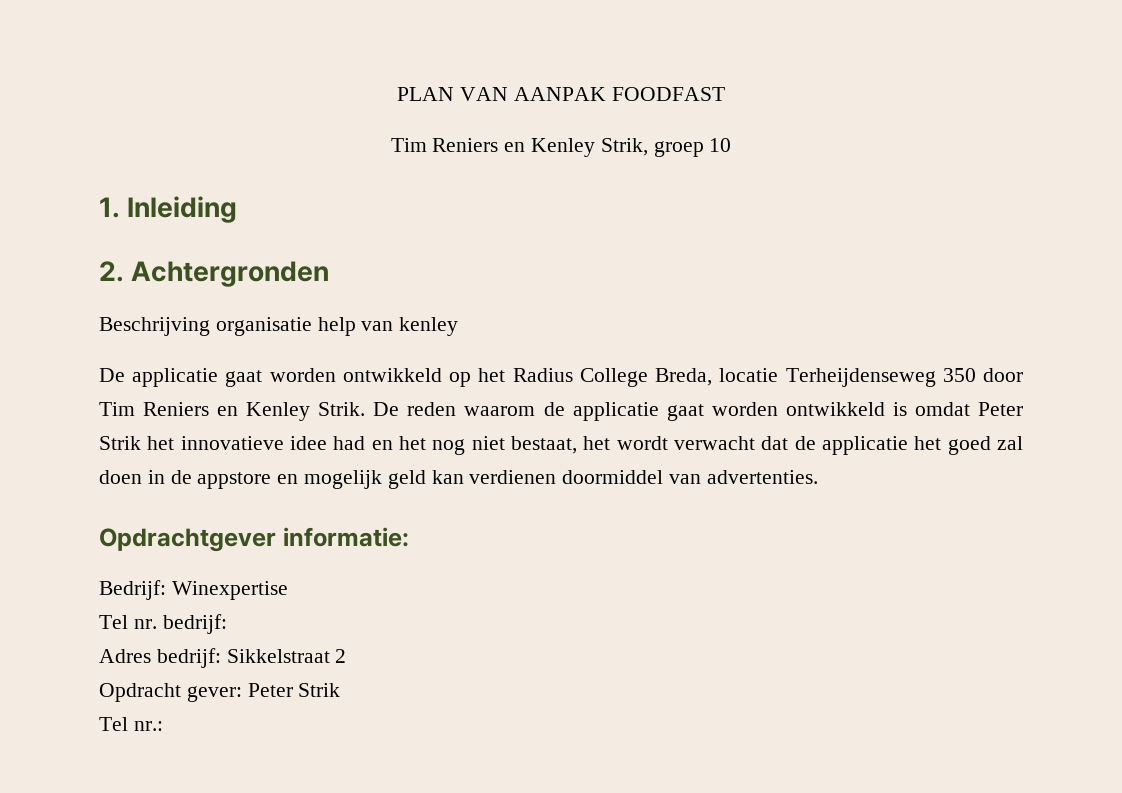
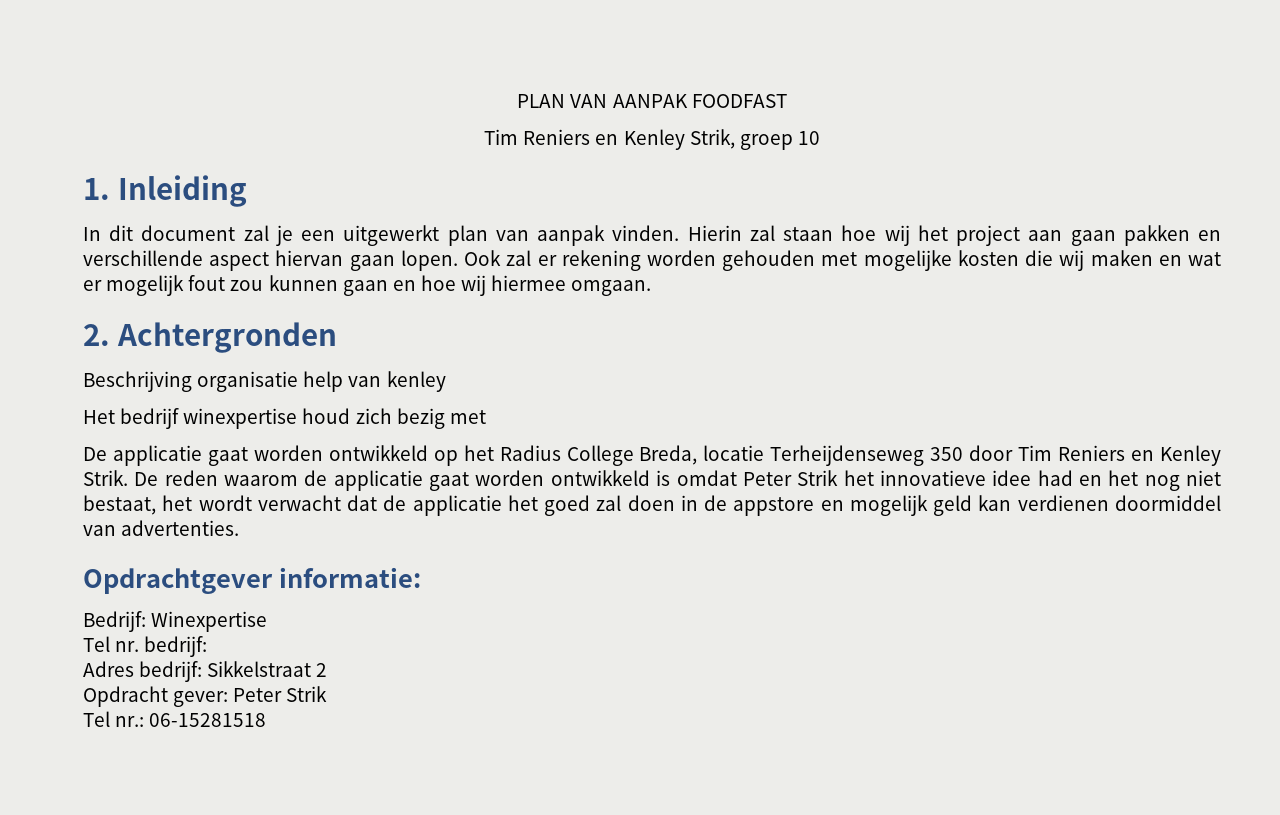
+ In dit document zal je een uitgewerkt plan van aanpak vinden. Hierin zal staan hoe wij het project aan gaan pakken en verschillende aspect hiervan gaan lopen. Ook zal er rekening worden gehouden met mogelijke kosten die wij maken en wat er mogelijk fout zou kunnen gaan en hoe wij hiermee omgaan.
+ Het bedrijf winexpertise houd zich bezig met
- Tel nr.:
+ Tel nr.: 06-15281518

